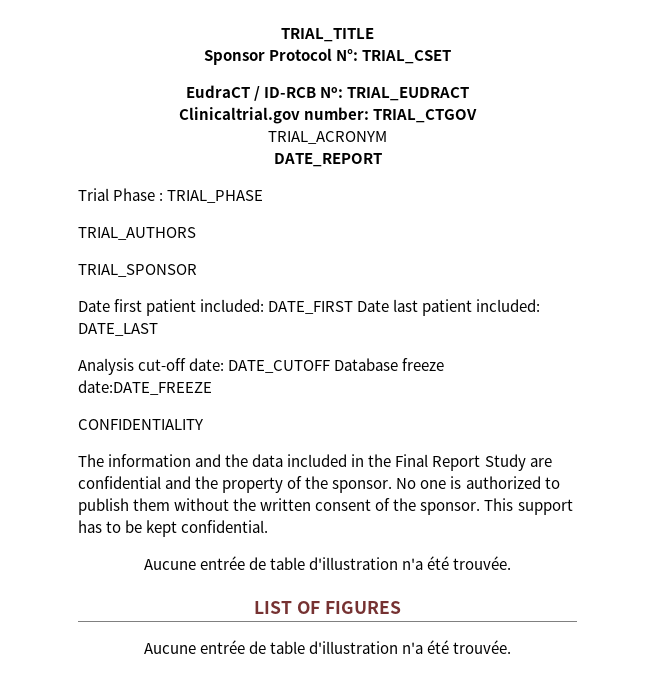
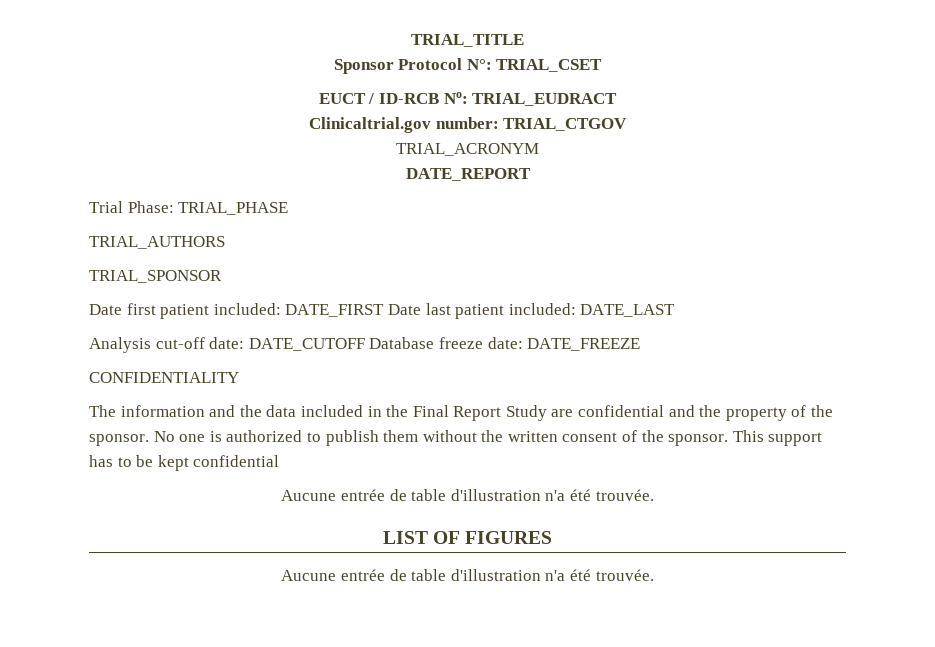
- EudraCT / ID-RCB No: TRIAL_EUDRACT
+ EUCT / ID-RCB No: TRIAL_EUDRACT
- Trial Phase : TRIAL_PHASE
+ Trial Phase: TRIAL_PHASE
- Analysis cut-off date: DATE_CUTOFF Database freeze date:DATE_FREEZE
+ Analysis cut-off date: DATE_CUTOFF Database freeze date: DATE_FREEZE
- This support has to be kept confidential.
+ This support has to be kept confidential

